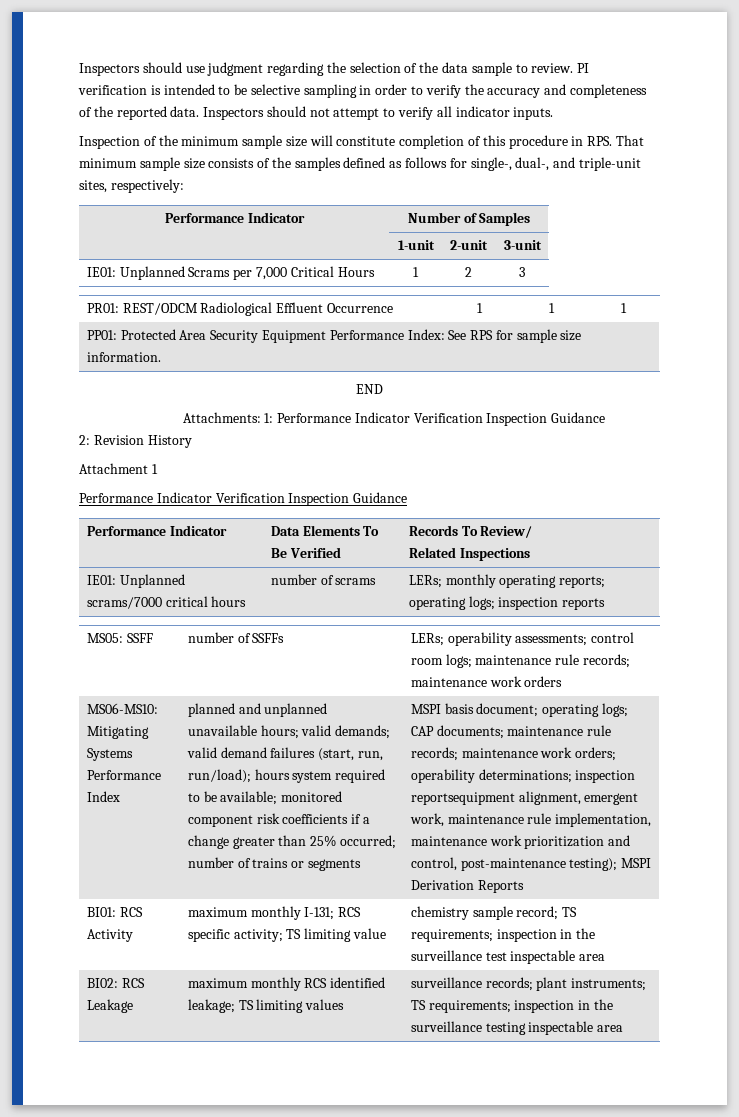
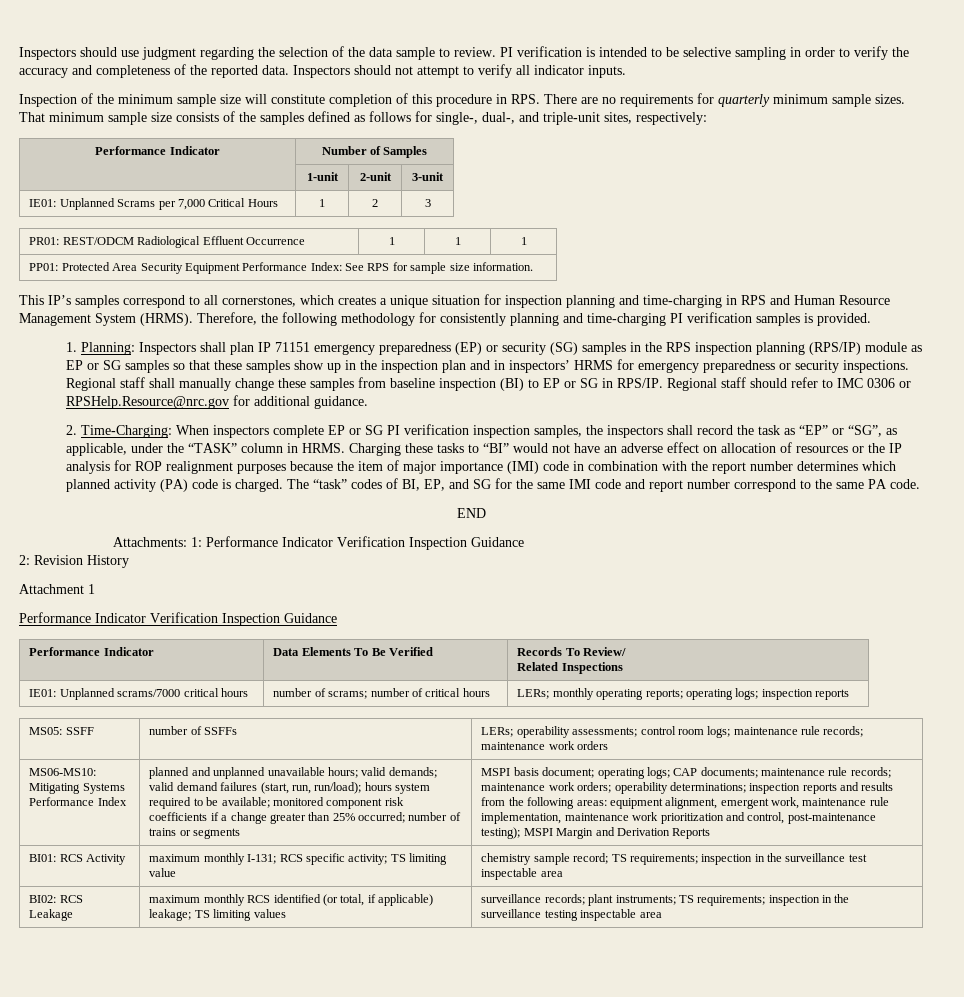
- Inspection of the minimum sample size will constitute completion of this procedure in RPS. That minimum sample size consists of the samples defined as follows for single-, dual-, and triple-unit sites, respectively:
+ Inspection of the minimum sample size will constitute completion of this procedure in RPS. There are no requirements for quarterly minimum sample sizes. That minimum sample size consists of the samples defined as follows for single-, dual-, and triple-unit sites, respectively:
+ This IP’s samples correspond to all cornerstones, which creates a unique situation for inspection planning and time-charging in RPS and Human Resource Management System (HRMS). Therefore, the following methodology for consistently planning and time-charging PI verification samples is provided.
+ 1. Planning: Inspectors shall plan IP 71151 emergency preparedness (EP) or security (SG) samples in the RPS inspection planning (RPS/IP) module as EP or SG samples so that these samples show up in the inspection plan and in inspectors’ HRMS for emergency preparedness or security inspections. Regional staff shall manually change these samples from baseline inspection (BI) to EP or SG in RPS/IP. Regional staff should refer to IMC 0306 or RPSHelp.Resource@nrc.gov for additional guidance.
+ 2. Time-Charging: When inspectors complete EP or SG PI verification inspection samples, the inspectors shall record the task as “EP” or “SG”, as applicable, under the “TASK” column in HRMS. Charging these tasks to “BI” would not have an adverse effect on allocation of resources or the IP analysis for ROP realignment purposes because the item of major importance (IMI) code in combination with the report number determines which planned activity (PA) code is charged. The “task” codes of BI, EP, and SG for the same IMI code and report number correspond to the same PA code.
- IE01: Unplanned scrams/7000 critical hours | number of scrams | LERs; monthly operating reports; operating logs; inspection reports
+ IE01: Unplanned scrams/7000 critical hours | number of scrams; number of critical hours | LERs; monthly operating reports; operating logs; inspection reports
- MSPI basis document; operating logs; CAP documents; maintenance rule records; maintenance work orders; operability determinations; inspection reportsequipment alignment, emergent work, maintenance rule implementation, maintenance work prioritization and control, post-maintenance testing); MSPI Derivation Reports
+ MSPI basis document; operating logs; CAP documents; maintenance rule records; maintenance work orders; operability determinations; inspection reports and results from the following areas: equipment alignment, emergent work, maintenance rule implementation, maintenance work prioritization and control, post-maintenance testing); MSPI Margin and Derivation Reports
- BI02: RCS Leakage | maximum monthly RCS identified leakage; TS limiting values | surveillance records; plant instruments; TS requirements; inspection in the surveillance testing inspectable area
+ BI02: RCS Leakage | maximum monthly RCS identified (or total, if applicable) leakage; TS limiting values | surveillance records; plant instruments; TS requirements; inspection in the surveillance testing inspectable area

